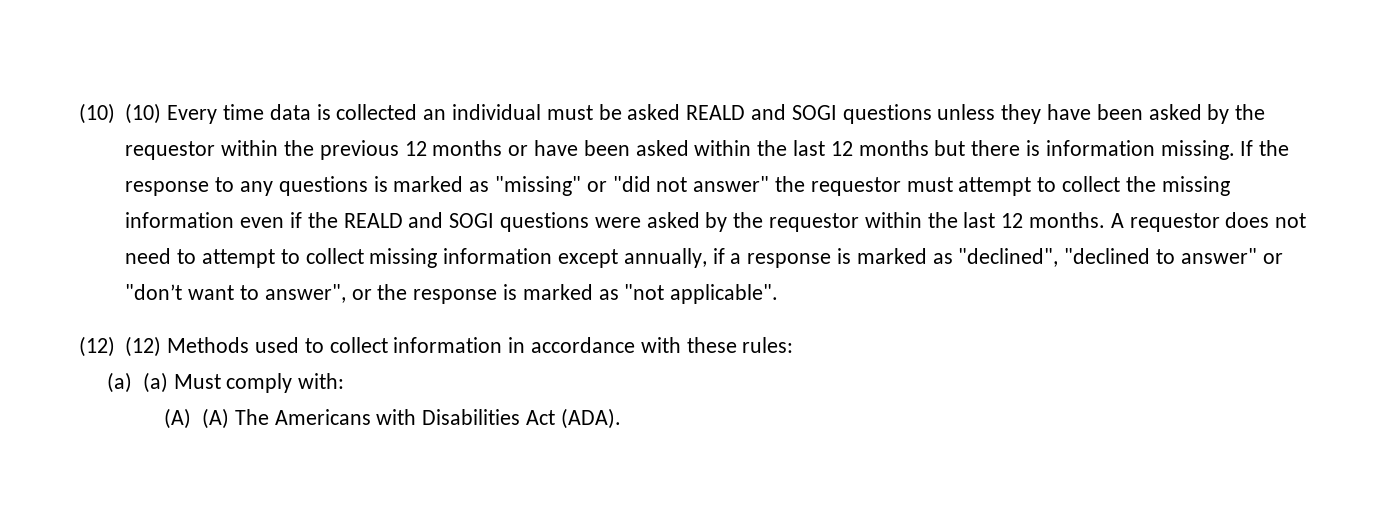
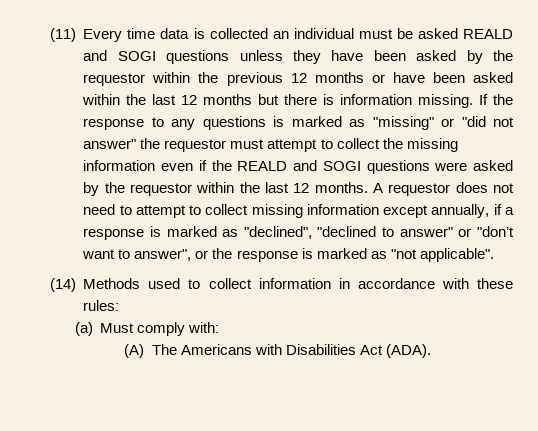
- (10) (10) Every time data is collected an individual must be asked REALD and SOGI questions unless they have been asked by the requestor within the previous 12 months or have been asked within the last 12 months but there is information missing.
+ (11) Every time data is collected an individual must be asked REALD and SOGI questions unless they have been asked by the requestor within the previous 12 months or have been asked within the last 12 months but there is information missing.
- (12) (12) Methods used to collect information in accordance with these rules:
+ (14) Methods used to collect information in accordance with these rules:
- (a) (a) Must comply with:
+ (a) Must comply with:
- (A) (A) The Americans with Disabilities Act (ADA).
+ (A) The Americans with Disabilities Act (ADA).

